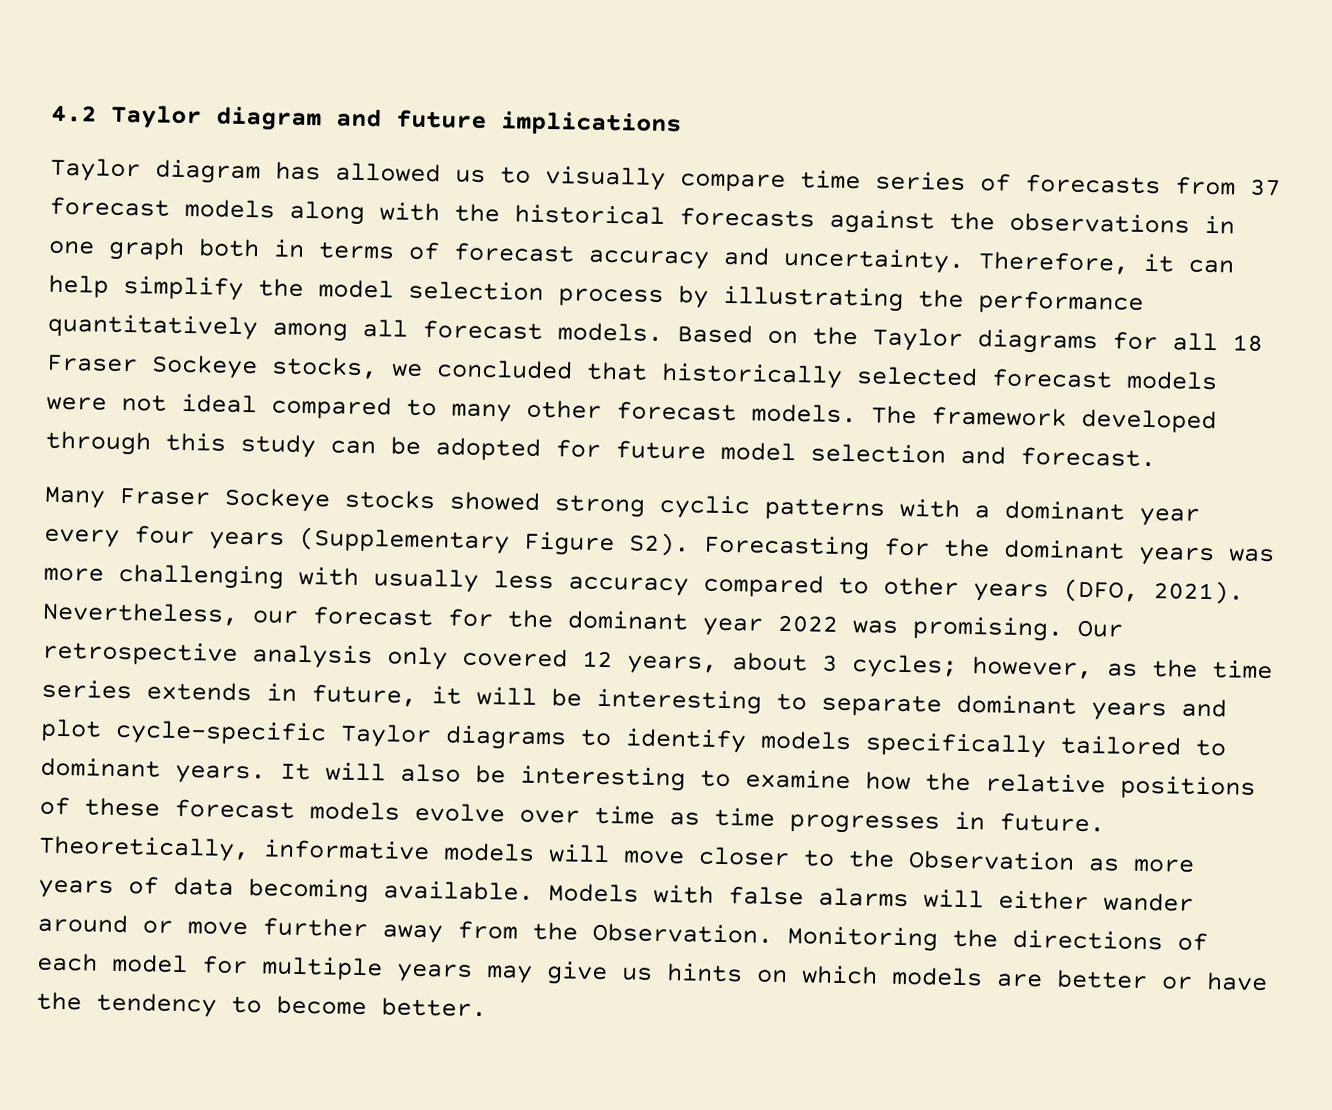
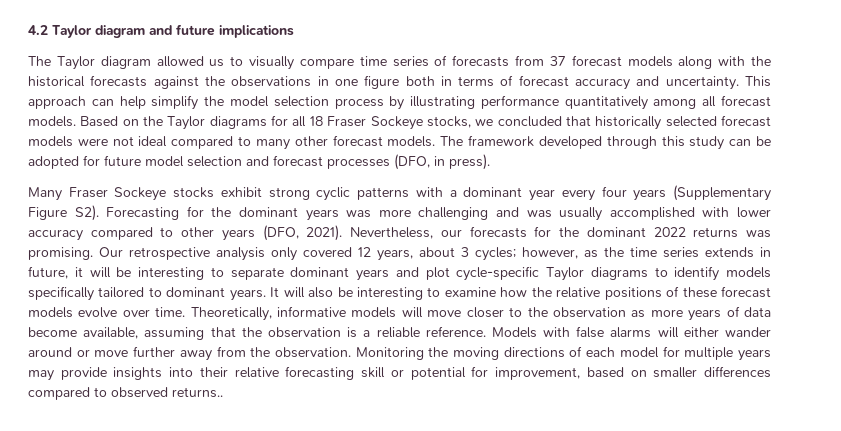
- Taylor diagram has allowed us to visually compare time series of forecasts from 37 forecast models along with the historical forecasts against the observations in one graph both in terms of forecast accuracy and uncertainty.
+ The Taylor diagram allowed us to visually compare time series of forecasts from 37 forecast models along with the historical forecasts against the observations in one figure both in terms of forecast accuracy and uncertainty.
- Therefore, it can help simplify the model selection process by illustrating the performance quantitatively among all forecast models.
+ This approach can help simplify the model selection process by illustrating performance quantitatively among all forecast models.
- The framework developed through this study can be adopted for future model selection and forecast.
+ The framework developed through this study can be adopted for future model selection and forecast processes (DFO, in press).
- Many Fraser Sockeye stocks showed strong cyclic patterns with a dominant year every four years (Supplementary Figure S2). Forecasting for the dominant years was more challenging with usually less accuracy compared to other years (DFO, 2021).
+ Many Fraser Sockeye stocks exhibit strong cyclic patterns with a dominant year every four years (Supplementary Figure S2). Forecasting for the dominant years was more challenging and was usually accomplished with lower accuracy compared to other years (DFO, 2021).
- Nevertheless, our forecast for the dominant year 2022 was promising.
+ Nevertheless, our forecasts for the dominant 2022 returns was promising.
- It will also be interesting to examine how the relative positions of these forecast models evolve over time as time progresses in future.
+ It will also be interesting to examine how the relative positions of these forecast models evolve over time.
- Theoretically, informative models will move closer to the Observation as more years of data becoming available.
+ Theoretically, informative models will move closer to the observation as more years of data become available, assuming that the observation is a reliable reference.
- Models with false alarms will either wander around or move further away from the Observation.
+ Models with false alarms will either wander around or move further away from the observation.
- Monitoring the directions of each model for multiple years may give us hints on which models are better or have the tendency to become better.
+ Monitoring the moving directions of each model for multiple years may provide insights into their relative forecasting skill or potential for improvement, based on smaller differences compared to observed returns..

